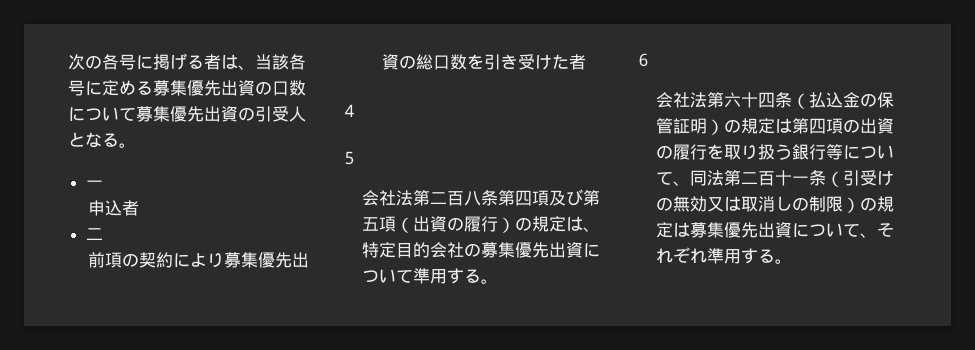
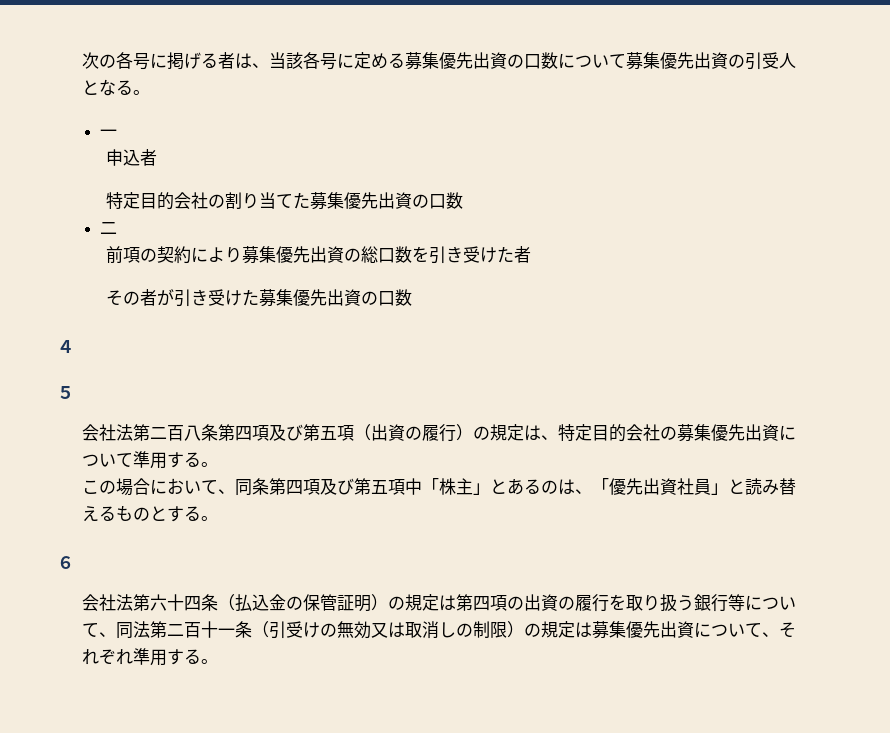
+ 特定目的会社の割り当てた募集優先出資の口数
+ その者が引き受けた募集優先出資の口数
+ この場合において、同条第四項及び第五項中「株主」とあるのは、「優先出資社員」と読み替えるものとする。

